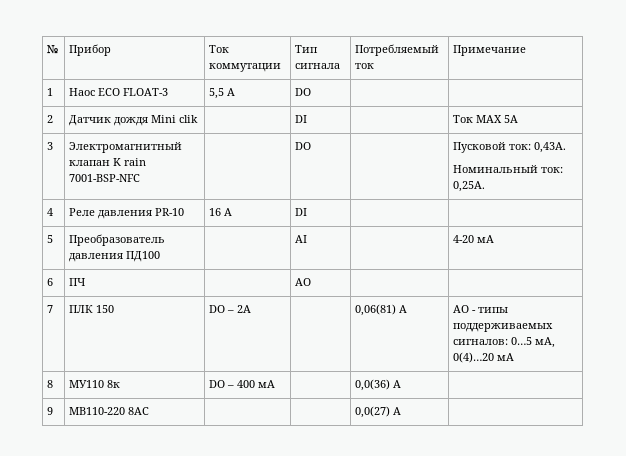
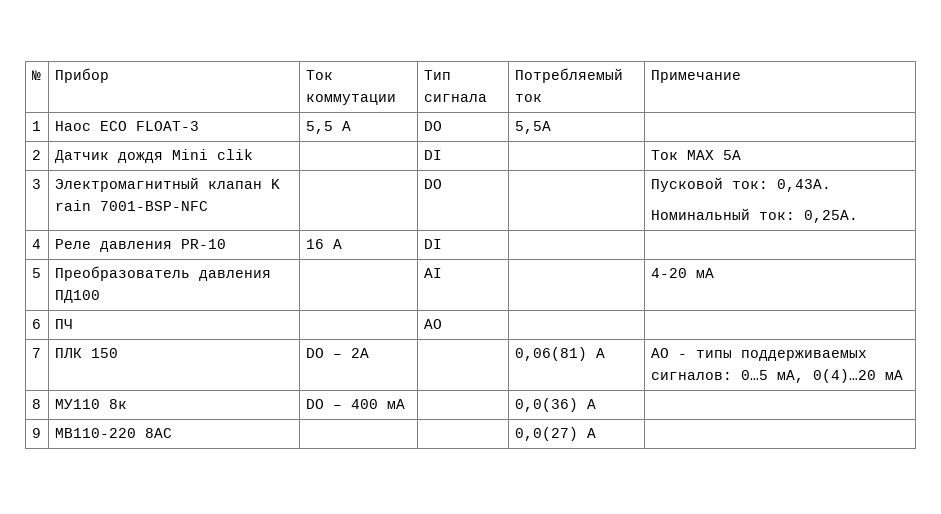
- 1 | Наос ECO FLOAT-3 | 5,5 А | DO | |
+ 1 | Наос ECO FLOAT-3 | 5,5 А | DO | 5,5А |

